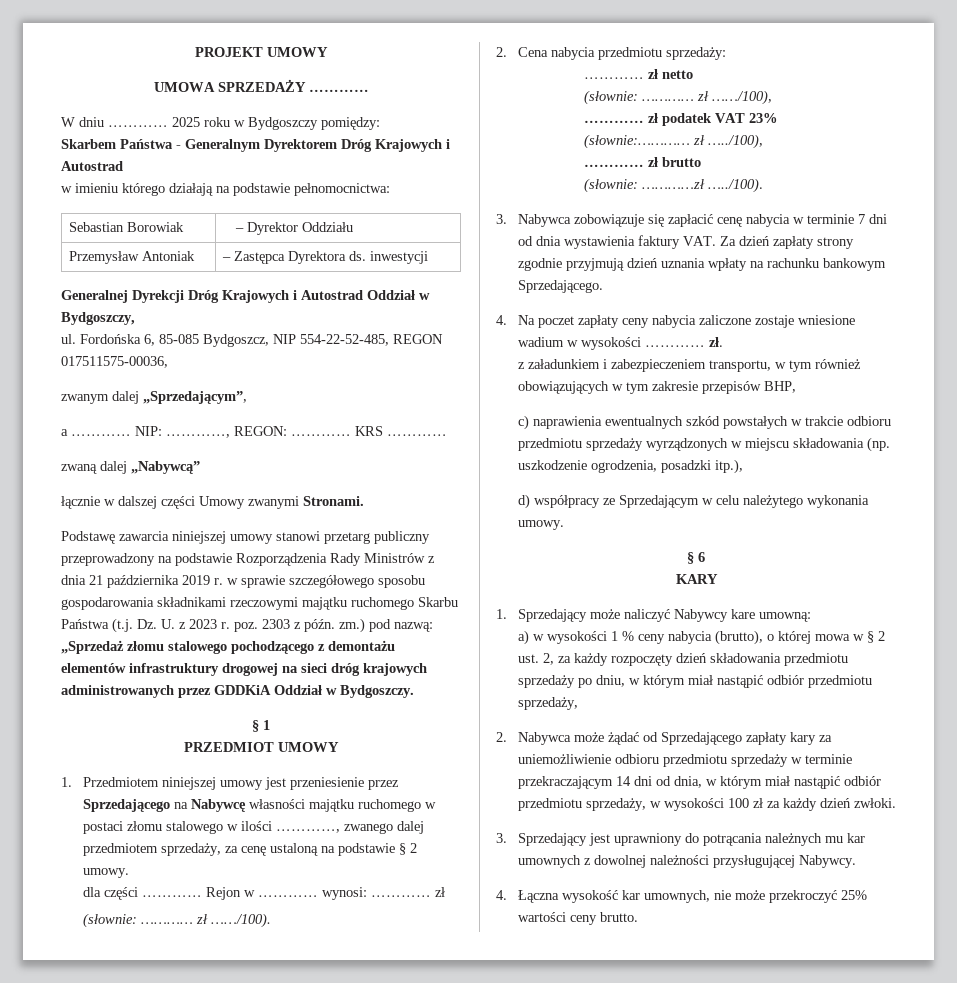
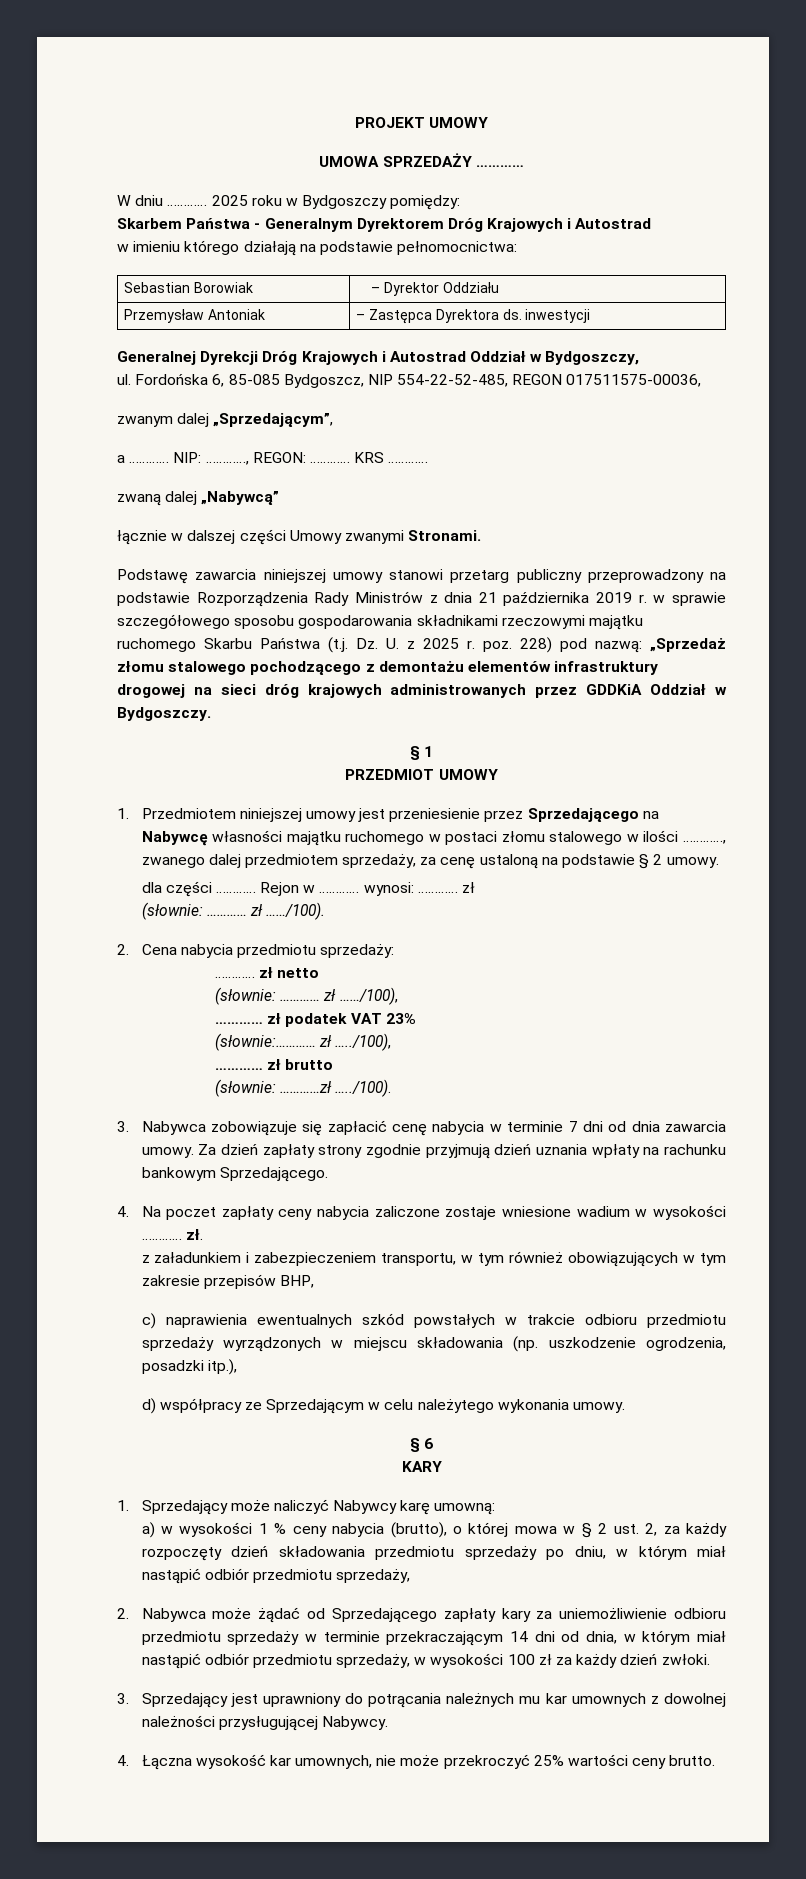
- Podstawę zawarcia niniejszej umowy stanowi przetarg publiczny przeprowadzony na podstawie Rozporządzenia Rady Ministrów z dnia 21 października 2019 r. w sprawie szczegółowego sposobu gospodarowania składnikami rzeczowymi majątku ruchomego Skarbu Państwa (t.j. Dz. U. z 2023 r. poz. 2303 z późn. zm.) pod nazwą: „Sprzedaż złomu stalowego pochodzącego z demontażu elementów infrastruktury drogowej na sieci dróg krajowych administrowanych przez GDDKiA Oddział w Bydgoszczy.
+ Podstawę zawarcia niniejszej umowy stanowi przetarg publiczny przeprowadzony na podstawie Rozporządzenia Rady Ministrów z dnia 21 października 2019 r. w sprawie szczegółowego sposobu gospodarowania składnikami rzeczowymi majątku ruchomego Skarbu Państwa (t.j. Dz. U. z 2025 r. poz. 228) pod nazwą: „Sprzedaż złomu stalowego pochodzącego z demontażu elementów infrastruktury drogowej na sieci dróg krajowych administrowanych przez GDDKiA Oddział w Bydgoszczy.
- 3. Nabywca zobowiązuje się zapłacić cenę nabycia w terminie 7 dni od dnia wystawienia faktury VAT. Za dzień zapłaty strony zgodnie przyjmują dzień uznania wpłaty na rachunku bankowym Sprzedającego.
+ 3. Nabywca zobowiązuje się zapłacić cenę nabycia w terminie 7 dni od dnia zawarcia umowy. Za dzień zapłaty strony zgodnie przyjmują dzień uznania wpłaty na rachunku bankowym Sprzedającego.
- 1. Sprzedający może naliczyć Nabywcy kare umowną:
+ 1. Sprzedający może naliczyć Nabywcy karę umowną:

